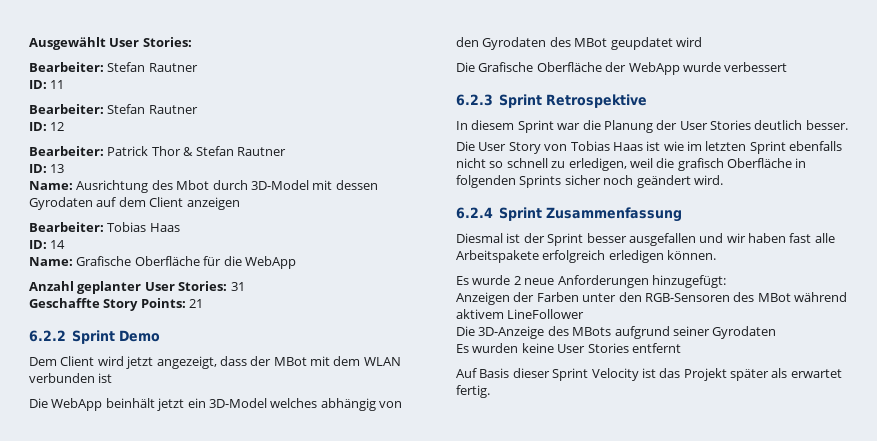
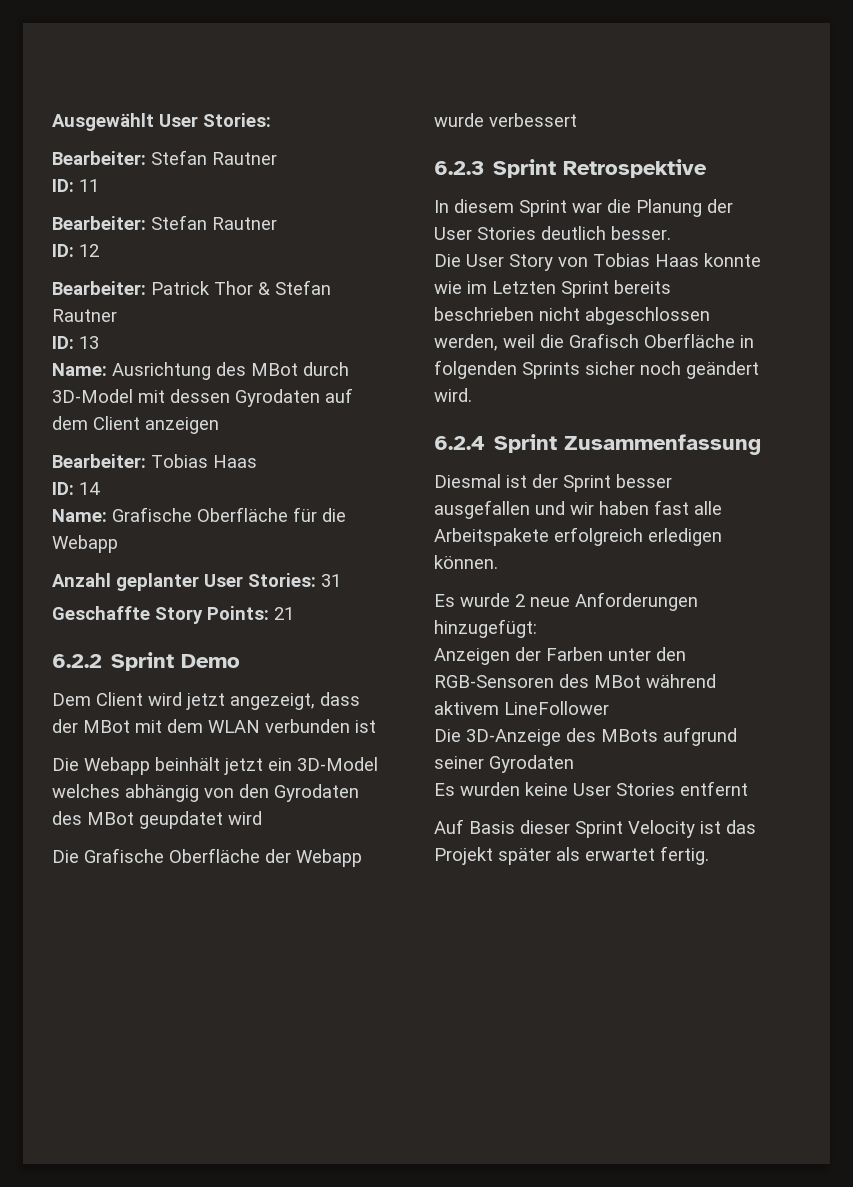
- Name: Ausrichtung des Mbot durch 3D-Model mit dessen Gyrodaten auf dem Client anzeigen
+ Name: Ausrichtung des MBot durch 3D-Model mit dessen Gyrodaten auf dem Client anzeigen
- Name: Grafische Oberfläche für die WebApp
+ Name: Grafische Oberfläche für die Webapp
- Die WebApp beinhält jetzt ein 3D-Model welches abhängig von den Gyrodaten des MBot geupdatet wird
+ Die Webapp beinhält jetzt ein 3D-Model welches abhängig von den Gyrodaten des MBot geupdatet wird
- Die Grafische Oberfläche der WebApp wurde verbessert
+ Die Grafische Oberfläche der Webapp wurde verbessert
- Die User Story von Tobias Haas ist wie im letzten Sprint ebenfalls nicht so schnell zu erledigen, weil die grafisch Oberfläche in folgenden Sprints sicher noch geändert wird.
+ Die User Story von Tobias Haas konnte wie im Letzten Sprint bereits beschrieben nicht abgeschlossen werden, weil die Grafisch Oberfläche in folgenden Sprints sicher noch geändert wird.

